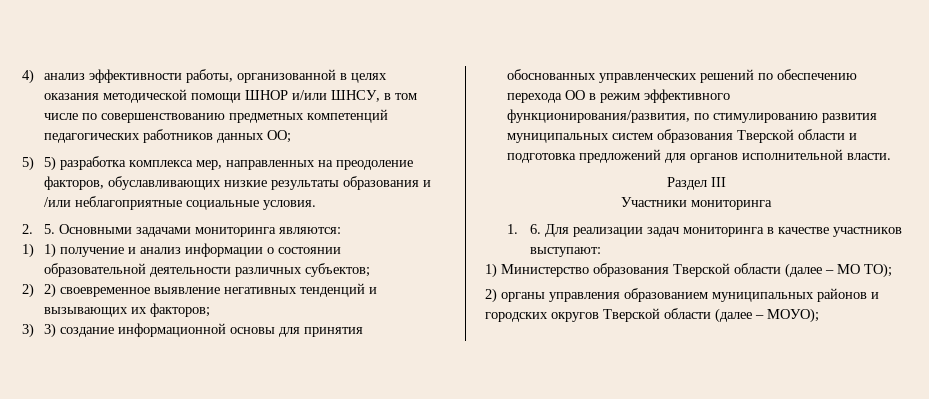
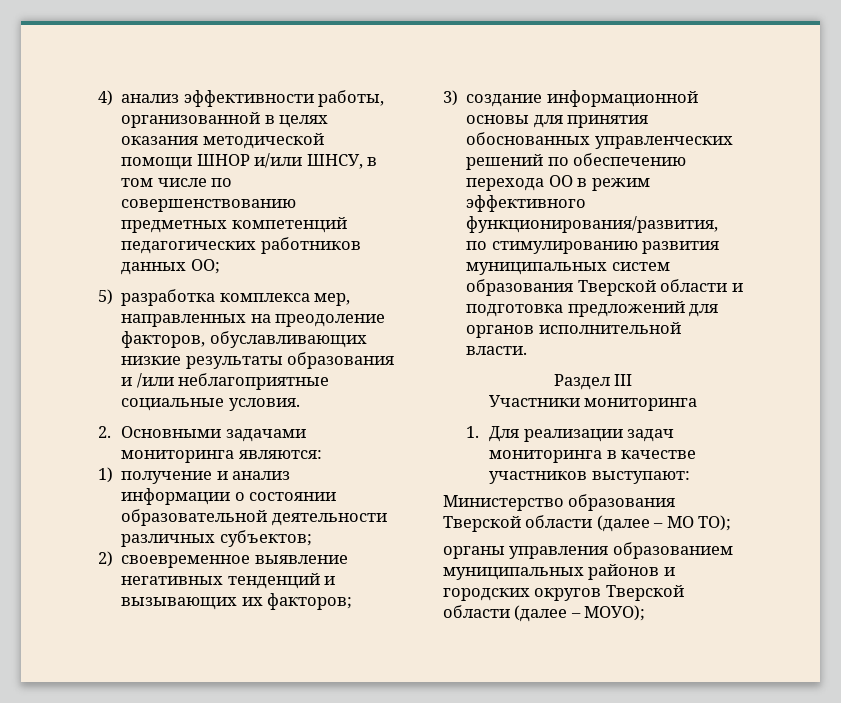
- 5) 5) разработка комплекса мер, направленных на преодоление факторов, обуславливающих низкие результаты образования и /или неблагоприятные социальные условия.
+ 5) разработка комплекса мер, направленных на преодоление факторов, обуславливающих низкие результаты образования и /или неблагоприятные социальные условия.
- 2. 5. Основными задачами мониторинга являются:
+ 2. Основными задачами мониторинга являются:
- 1) 1) получение и анализ информации о состоянии образовательной деятельности различных субъектов;
+ 1) получение и анализ информации о состоянии образовательной деятельности различных субъектов;
- 2) 2) своевременное выявление негативных тенденций и вызывающих их факторов;
+ 2) своевременное выявление негативных тенденций и вызывающих их факторов;
- 3) 3) создание информационной основы для принятия обоснованных управленческих решений по обеспечению перехода ОО в режим эффективного функционирования/развития, по стимулированию развития муниципальных систем образования Тверской области и подготовка предложений для органов исполнительной власти.
+ 3) создание информационной основы для принятия обоснованных управленческих решений по обеспечению перехода ОО в режим эффективного функционирования/развития, по стимулированию развития муниципальных систем образования Тверской области и подготовка предложений для органов исполнительной власти.
- 1. 6. Для реализации задач мониторинга в качестве участников выступают:
+ 1. Для реализации задач мониторинга в качестве участников выступают:
- 1) Министерство образования Тверской области (далее – МО ТО);
+ Министерство образования Тверской области (далее – МО ТО);
- 2) органы управления образованием муниципальных районов и городских округов Тверской области (далее – МОУО);
+ органы управления образованием муниципальных районов и городских округов Тверской области (далее – МОУО);

